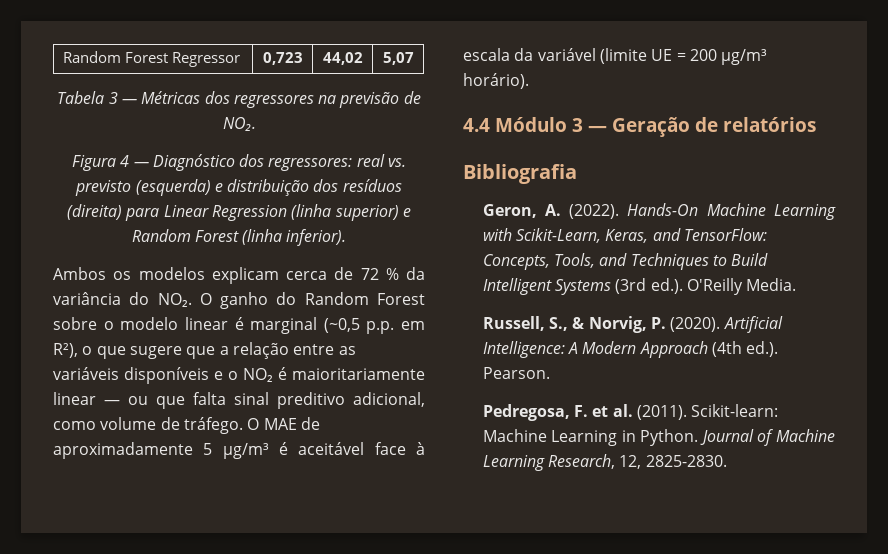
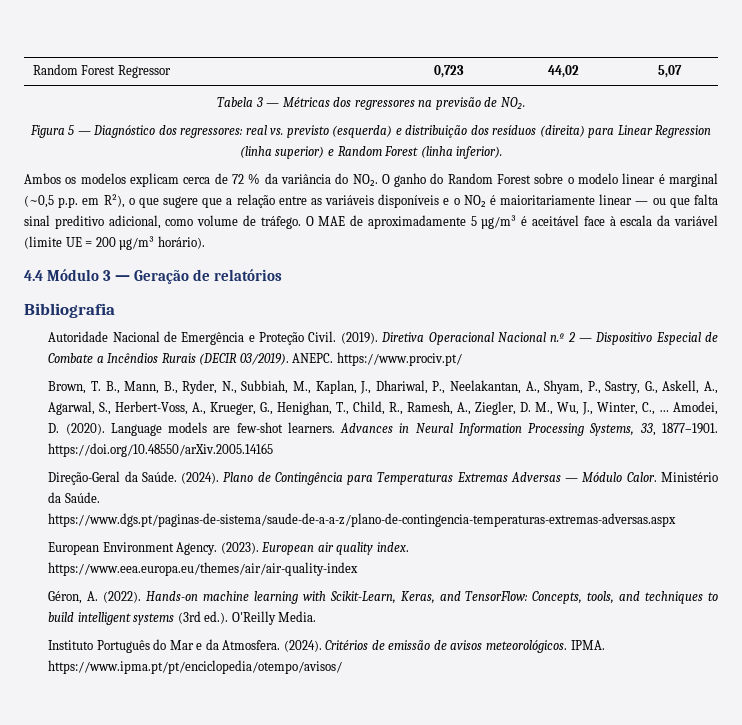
- Figura 4 — Diagnóstico dos regressores: real vs. previsto (esquerda) e distribuição dos resíduos (direita) para Linear Regression (linha superior) e Random Forest (linha inferior).
+ Figura 5 — Diagnóstico dos regressores: real vs. previsto (esquerda) e distribuição dos resíduos (direita) para Linear Regression (linha superior) e Random Forest (linha inferior).
- Geron, A. (2022). Hands-On Machine Learning with Scikit-Learn, Keras, and TensorFlow: Concepts, Tools, and Techniques to Build Intelligent Systems (3rd ed.). O'Reilly Media.
- Russell, S., & Norvig, P. (2020). Artificial Intelligence: A Modern Approach (4th ed.). Pearson.
- Pedregosa, F. et al. (2011). Scikit-learn: Machine Learning in Python. Journal of Machine Learning Research, 12, 2825-2830.
+ Autoridade Nacional de Emergência e Proteção Civil. (2019). Diretiva Operacional Nacional n.º 2 — Dispositivo Especial de Combate a Incêndios Rurais (DECIR 03/2019). ANEPC. https://www.prociv.pt/
+ Brown, T. B., Mann, B., Ryder, N., Subbiah, M., Kaplan, J., Dhariwal, P., Neelakantan, A., Shyam, P., Sastry, G., Askell, A., Agarwal, S., Herbert-Voss, A., Krueger, G., Henighan, T., Child, R., Ramesh, A., Ziegler, D. M., Wu, J., Winter, C., … Amodei, D. (2020). Language models are few-shot learners. Advances in Neural Information Processing Systems, 33, 1877–1901. https://doi.org/10.48550/arXiv.2005.14165
+ Direção-Geral da Saúde. (2024). Plano de Contingência para Temperaturas Extremas Adversas — Módulo Calor. Ministério da Saúde. https://www.dgs.pt/paginas-de-sistema/saude-de-a-a-z/plano-de-contingencia-temperaturas-extremas-adversas.aspx
+ European Environment Agency. (2023). European air quality index. https://www.eea.europa.eu/themes/air/air-quality-index
+ Géron, A. (2022). Hands-on machine learning with Scikit-Learn, Keras, and TensorFlow: Concepts, tools, and techniques to build intelligent systems (3rd ed.). O'Reilly Media.
+ Instituto Português do Mar e da Atmosfera. (2024). Critérios de emissão de avisos meteorológicos. IPMA. https://www.ipma.pt/pt/enciclopedia/otempo/avisos/

